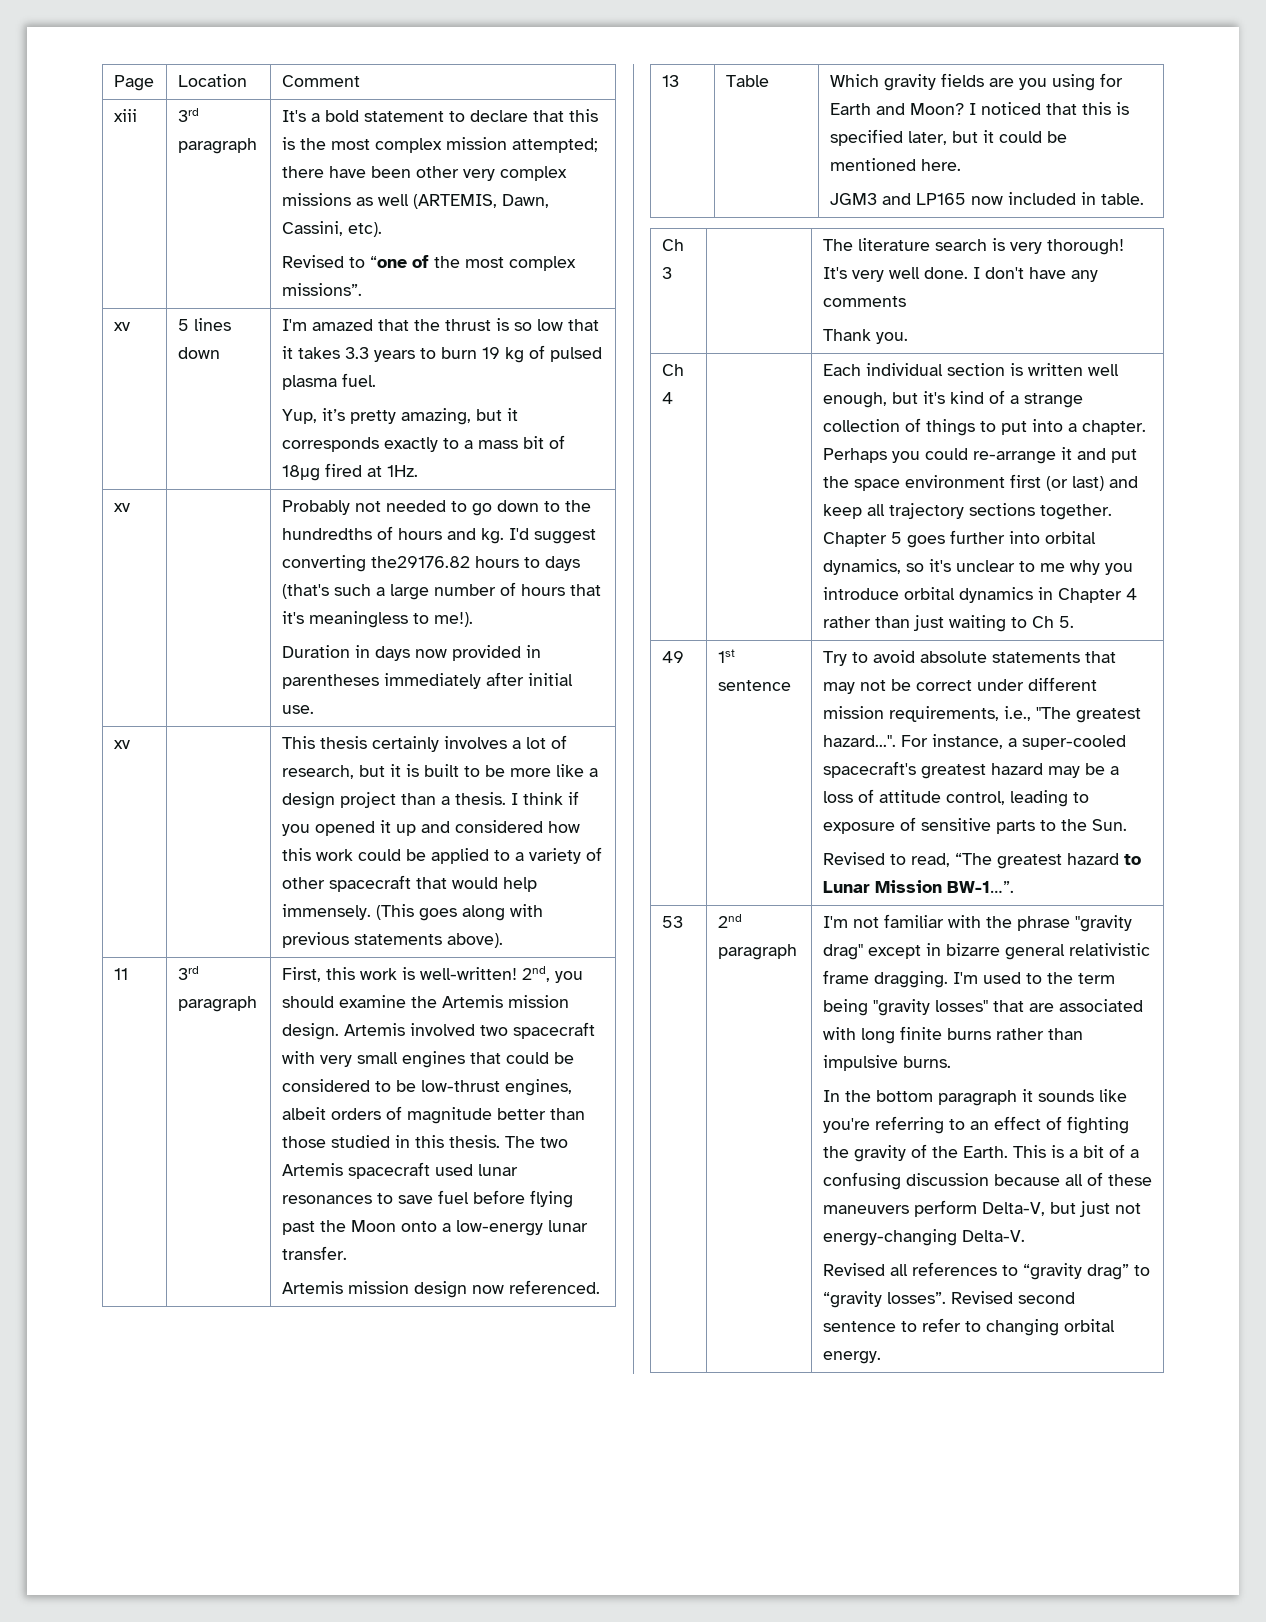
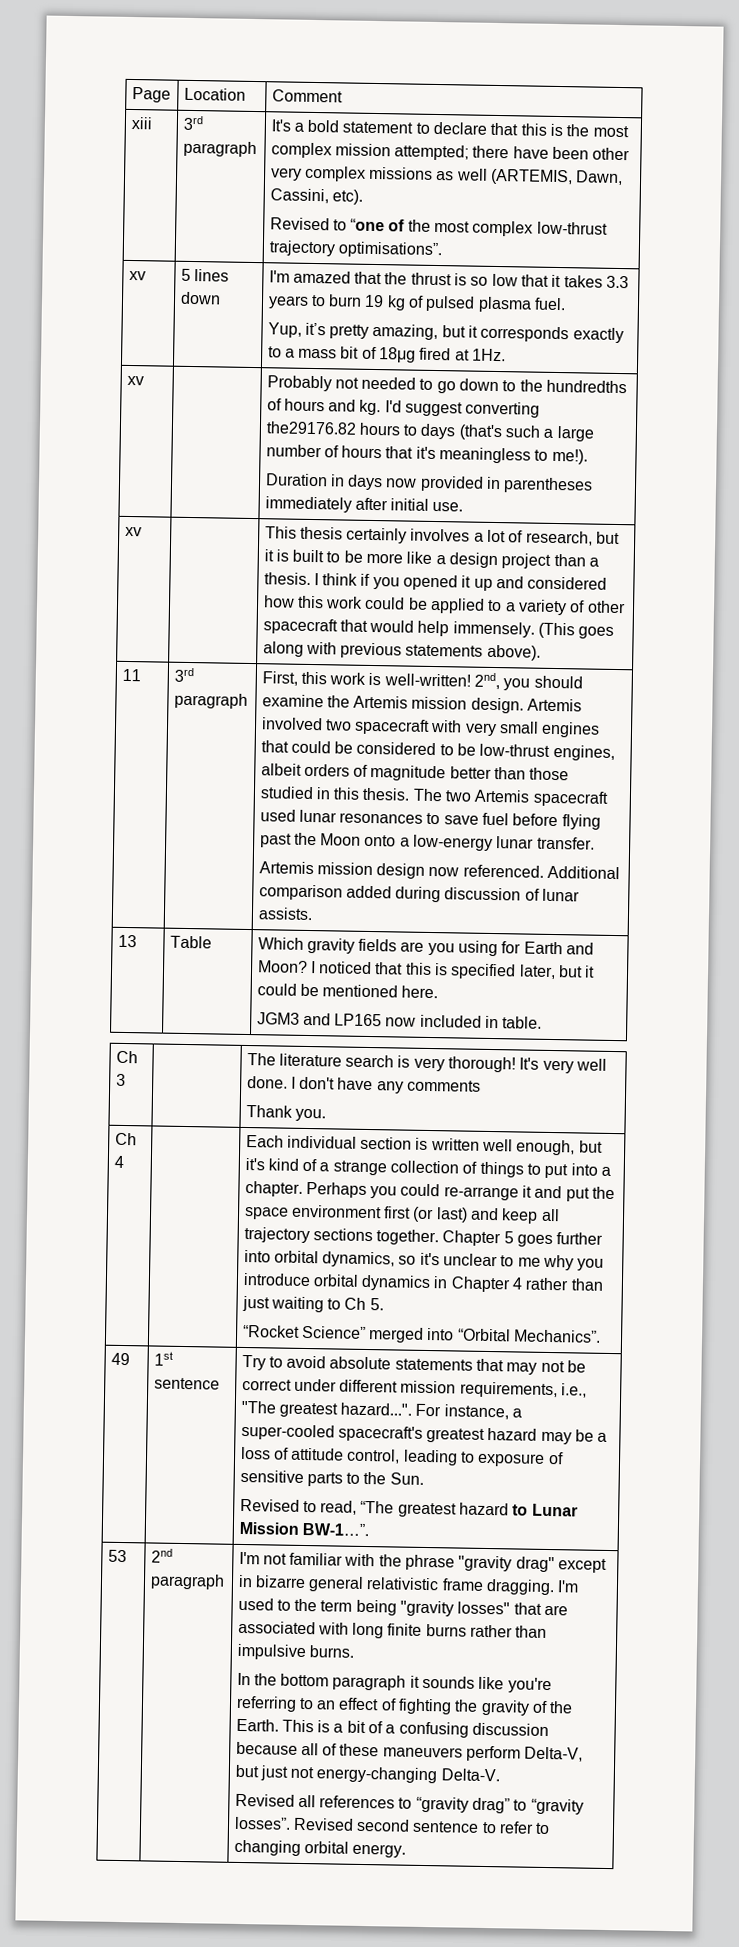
  xiii | 3rd paragraph | It's a bold statement to declare that this is the most complex mission attempted; there have been other very complex missions as well (ARTEMIS, Dawn, Cassini, etc).
- Revised to “one of the most complex missions”.
+ Revised to “one of the most complex low-thrust trajectory optimisations”.
+ Additional comparison added during discussion of lunar assists.
+ “Rocket Science” merged into “Orbital Mechanics”.

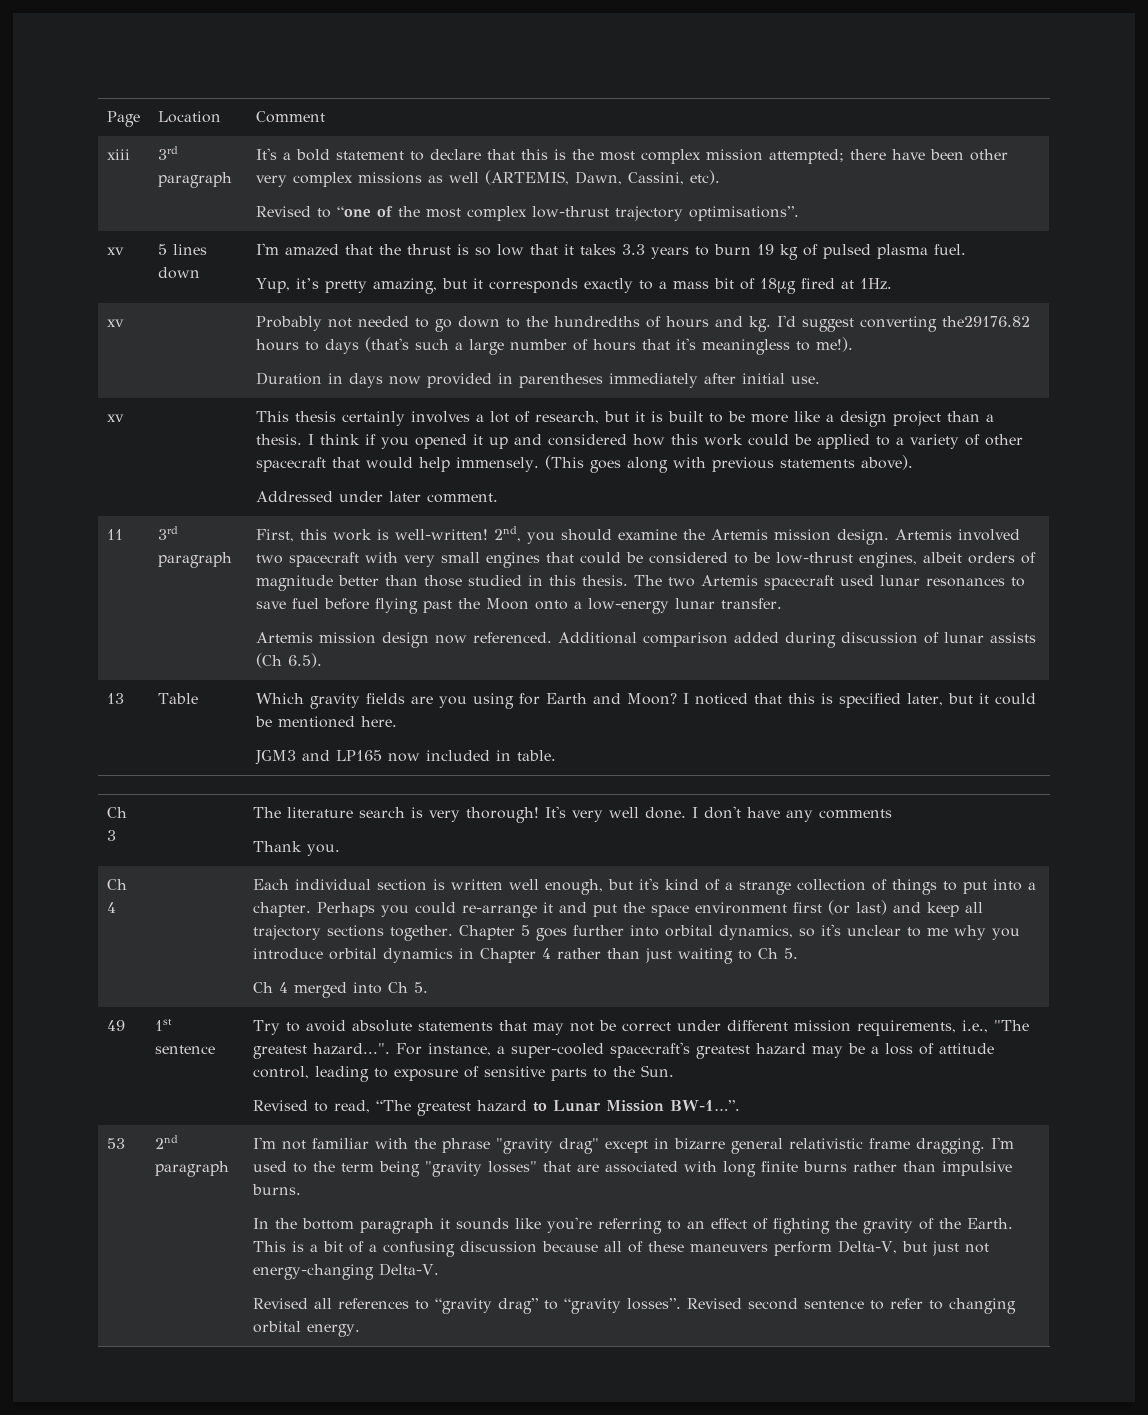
+ Addressed under later comment.
- Additional comparison added during discussion of lunar assists.
+ Additional comparison added during discussion of lunar assists (Ch 6.5).
- “Rocket Science” merged into “Orbital Mechanics”.
+ Ch 4 merged into Ch 5.

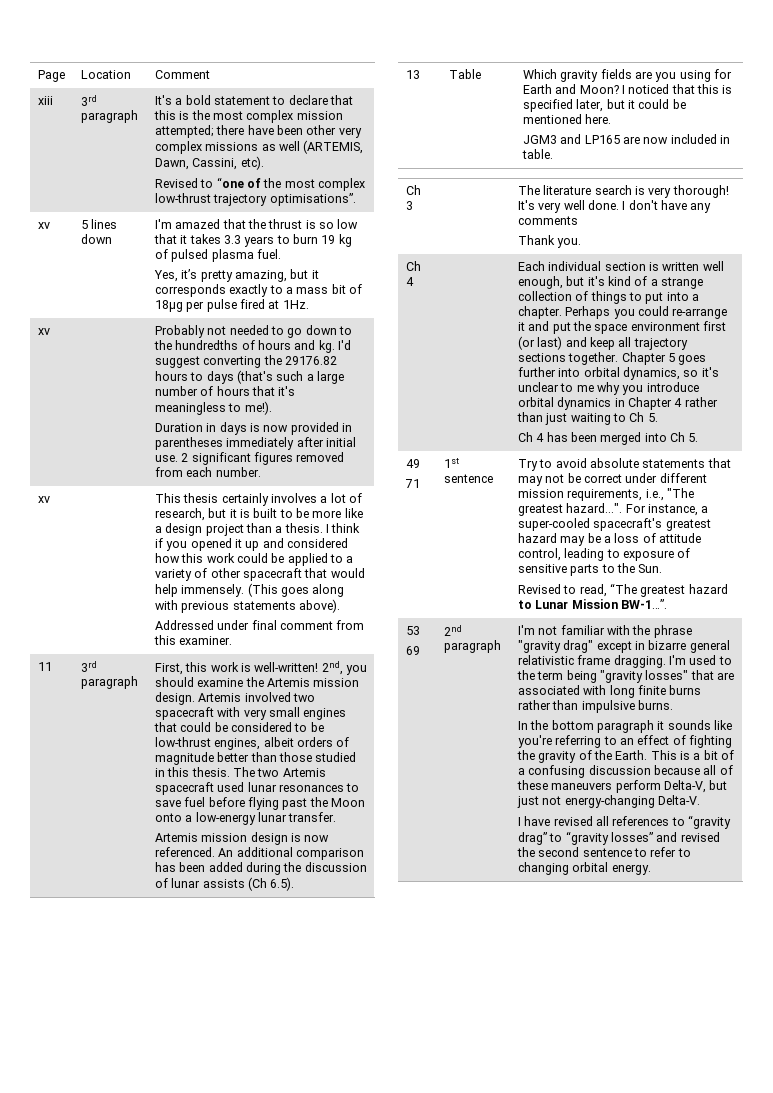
- Yup, it’s pretty amazing, but it corresponds exactly to a mass bit of 18μg fired at 1Hz.
+ Yes, it’s pretty amazing, but it corresponds exactly to a mass bit of 18μg per pulse fired at 1Hz.
- I'd suggest converting the29176.82 hours to days (that's such a large number of hours that it's meaningless to me!).
+ I'd suggest converting the 29176.82 hours to days (that's such a large number of hours that it's meaningless to me!).
- Duration in days now provided in parentheses immediately after initial use.
+ Duration in days is now provided in parentheses immediately after initial use. 2 significant figures removed from each number.
- Addressed under later comment.
+ Addressed under final comment from this examiner.
- Artemis mission design now referenced.
+ Artemis mission design is now referenced.
- Additional comparison added during discussion of lunar assists (Ch 6.5).
+ An additional comparison has been added during the discussion of lunar assists (Ch 6.5).
  13 | Table | Which gravity fields are you using for Earth and Moon? I noticed that this is specified later, but it could be mentioned here.
- JGM3 and LP165 now included in table.
+ JGM3 and LP165 are now included in table.
- Ch 4 merged into Ch 5.
+ Ch 4 has been merged into Ch 5.
+ 71
+ 69
- Revised all references to “gravity drag” to “gravity losses”. Revised second sentence to refer to changing orbital energy.
+ I have revised all references to “gravity drag” to “gravity losses” and revised the second sentence to refer to changing orbital energy.

